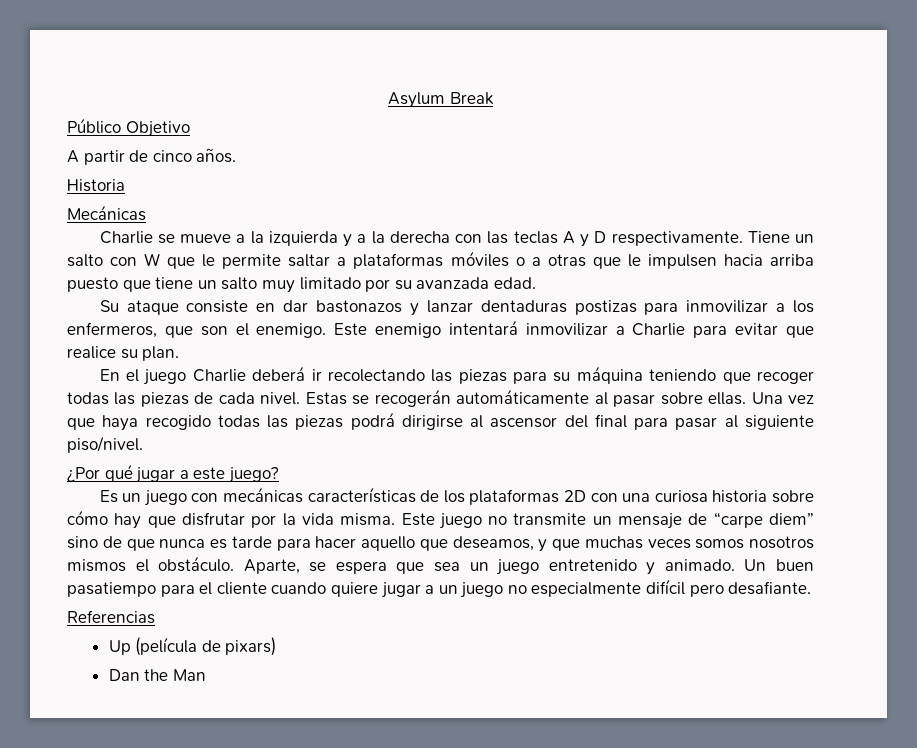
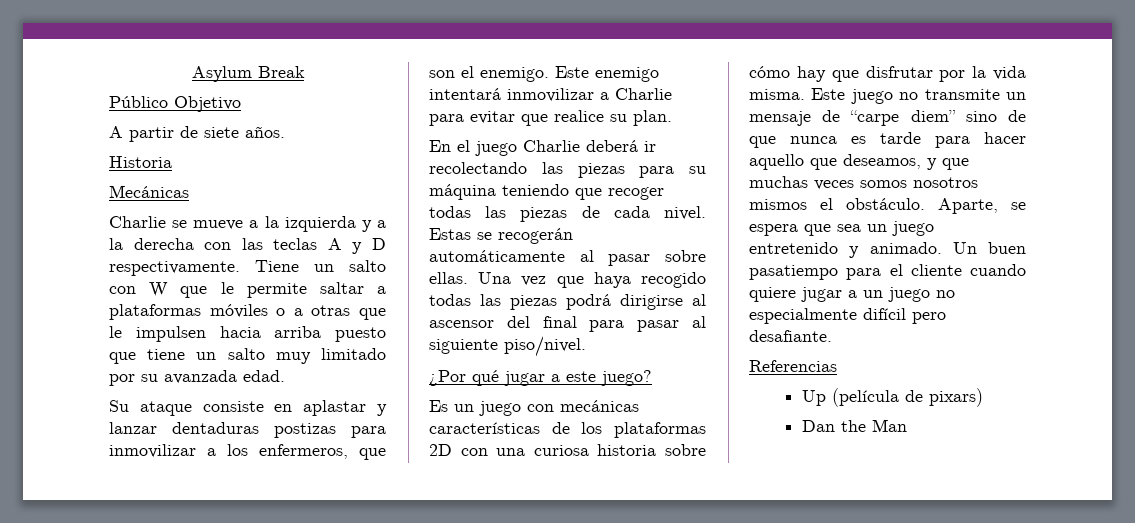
- A partir de cinco años.
+ A partir de siete años.
- Su ataque consiste en dar bastonazos y lanzar dentaduras postizas para inmovilizar a los enfermeros, que son el enemigo.
+ Su ataque consiste en aplastar y lanzar dentaduras postizas para inmovilizar a los enfermeros, que son el enemigo.

